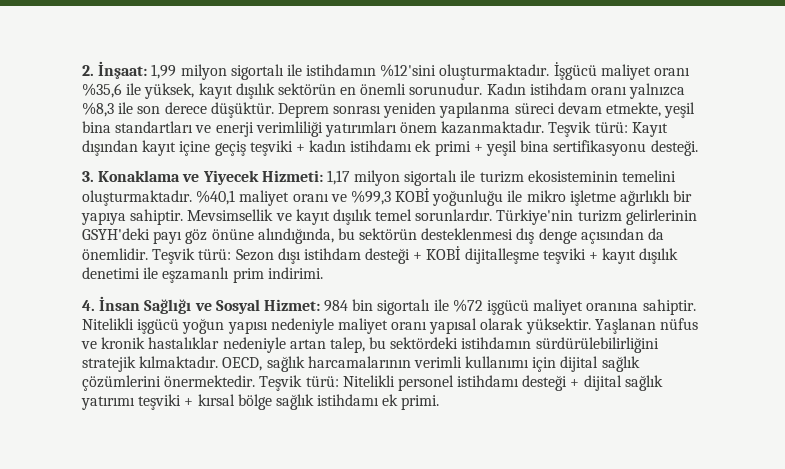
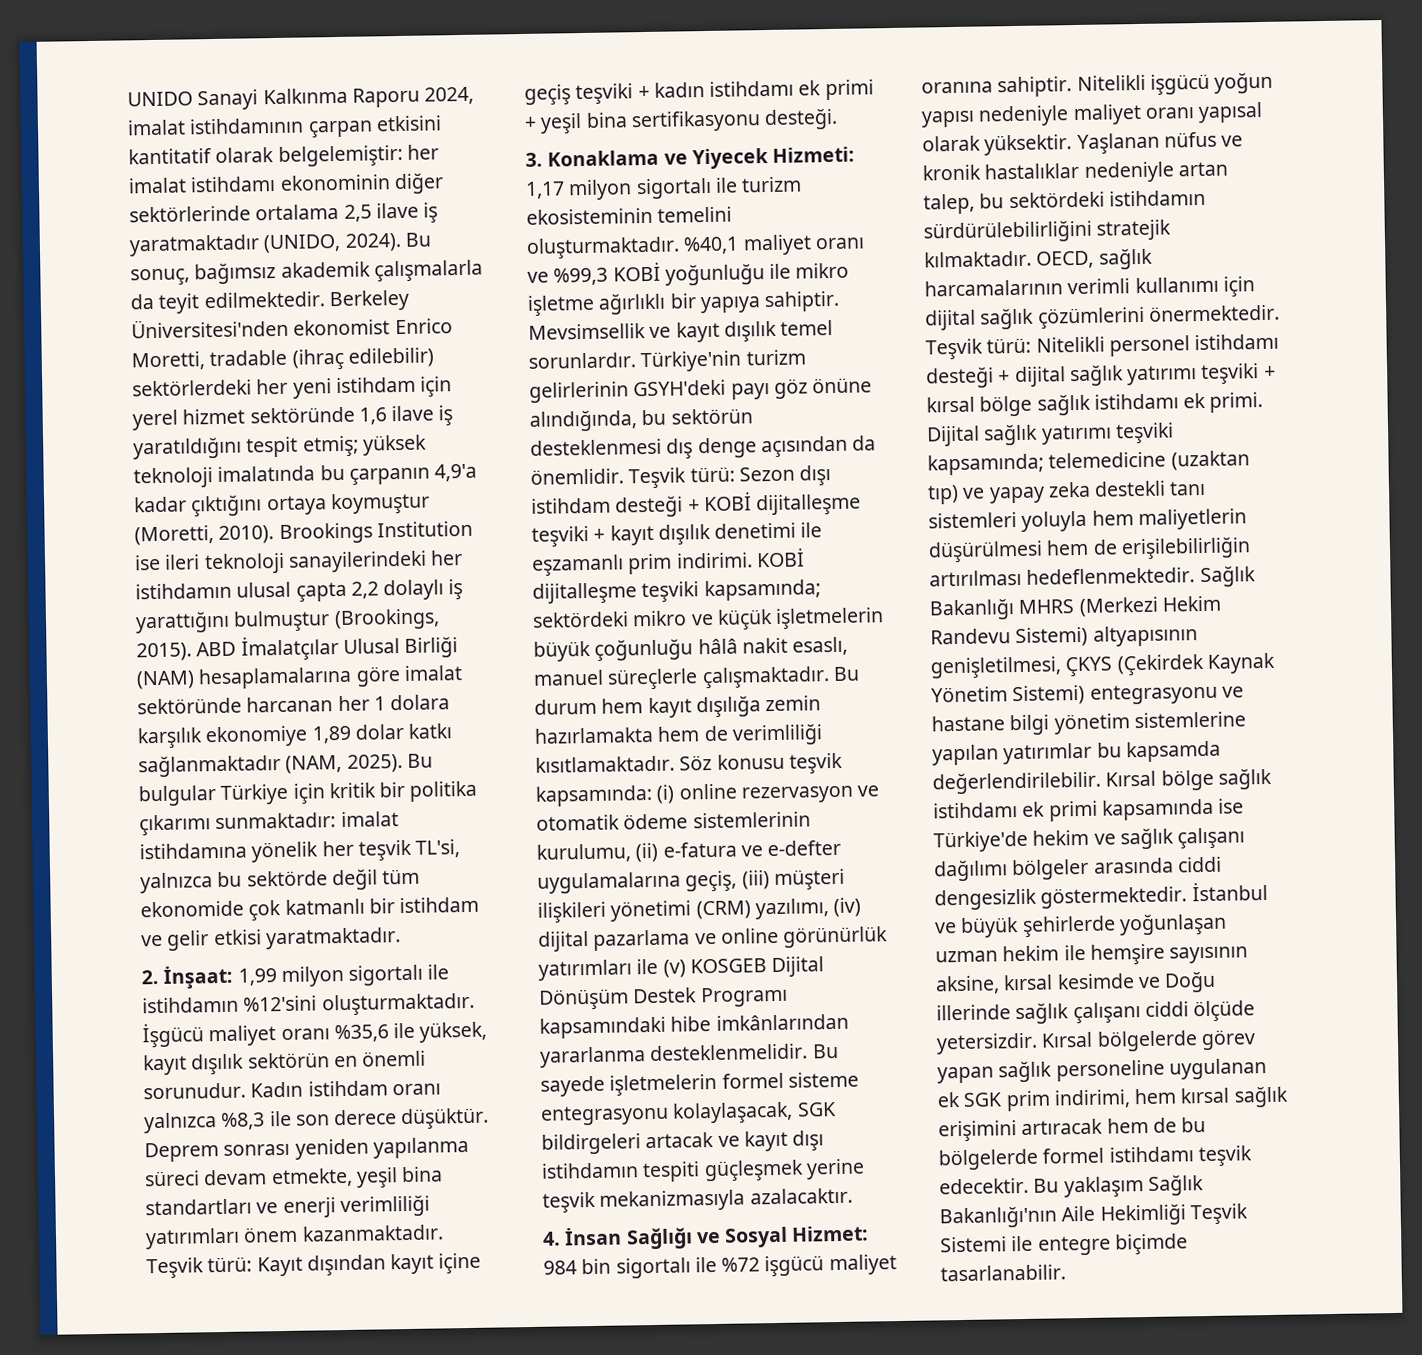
+ UNIDO Sanayi Kalkınma Raporu 2024, imalat istihdamının çarpan etkisini kantitatif olarak belgelemiştir: her imalat istihdamı ekonominin diğer sektörlerinde ortalama 2,5 ilave iş yaratmaktadır (UNIDO, 2024). Bu sonuç, bağımsız akademik çalışmalarla da teyit edilmektedir. Berkeley Üniversitesi'nden ekonomist Enrico Moretti, tradable (ihraç edilebilir) sektörlerdeki her yeni istihdam için yerel hizmet sektöründe 1,6 ilave iş yaratıldığını tespit etmiş; yüksek teknoloji imalatında bu çarpanın 4,9'a kadar çıktığını ortaya koymuştur (Moretti, 2010). Brookings Institution ise ileri teknoloji sanayilerindeki her istihdamın ulusal çapta 2,2 dolaylı iş yarattığını bulmuştur (Brookings, 2015). ABD İmalatçılar Ulusal Birliği (NAM) hesaplamalarına göre imalat sektöründe harcanan her 1 dolara karşılık ekonomiye 1,89 dolar katkı sağlanmaktadır (NAM, 2025). Bu bulgular Türkiye için kritik bir politika çıkarımı sunmaktadır: imalat istihdamına yönelik her teşvik TL'si, yalnızca bu sektörde değil tüm ekonomide çok katmanlı bir istihdam ve gelir etkisi yaratmaktadır.
+ KOBİ dijitalleşme teşviki kapsamında; sektördeki mikro ve küçük işletmelerin büyük çoğunluğu hâlâ nakit esaslı, manuel süreçlerle çalışmaktadır. Bu durum hem kayıt dışılığa zemin hazırlamakta hem de verimliliği kısıtlamaktadır. Söz konusu teşvik kapsamında: (i) online rezervasyon ve otomatik ödeme sistemlerinin kurulumu, (ii) e-fatura ve e-defter uygulamalarına geçiş, (iii) müşteri ilişkileri yönetimi (CRM) yazılımı, (iv) dijital pazarlama ve online görünürlük yatırımları ile (v) KOSGEB Dijital Dönüşüm Destek Programı kapsamındaki hibe imkânlarından yararlanma desteklenmelidir. Bu sayede işletmelerin formel sisteme entegrasyonu kolaylaşacak, SGK bildirgeleri artacak ve kayıt dışı istihdamın tespiti güçleşmek yerine teşvik mekanizmasıyla azalacaktır.
+ Dijital sağlık yatırımı teşviki kapsamında; telemedicine (uzaktan tıp) ve yapay zeka destekli tanı sistemleri yoluyla hem maliyetlerin düşürülmesi hem de erişilebilirliğin artırılması hedeflenmektedir. Sağlık Bakanlığı MHRS (Merkezi Hekim Randevu Sistemi) altyapısının genişletilmesi, ÇKYS (Çekirdek Kaynak Yönetim Sistemi) entegrasyonu ve hastane bilgi yönetim sistemlerine yapılan yatırımlar bu kapsamda değerlendirilebilir. Kırsal bölge sağlık istihdamı ek primi kapsamında ise Türkiye'de hekim ve sağlık çalışanı dağılımı bölgeler arasında ciddi dengesizlik göstermektedir. İstanbul ve büyük şehirlerde yoğunlaşan uzman hekim ile hemşire sayısının aksine, kırsal kesimde ve Doğu illerinde sağlık çalışanı ciddi ölçüde yetersizdir. Kırsal bölgelerde görev yapan sağlık personeline uygulanan ek SGK prim indirimi, hem kırsal sağlık erişimini artıracak hem de bu bölgelerde formel istihdamı teşvik edecektir. Bu yaklaşım Sağlık Bakanlığı'nın Aile Hekimliği Teşvik Sistemi ile entegre biçimde tasarlanabilir.

